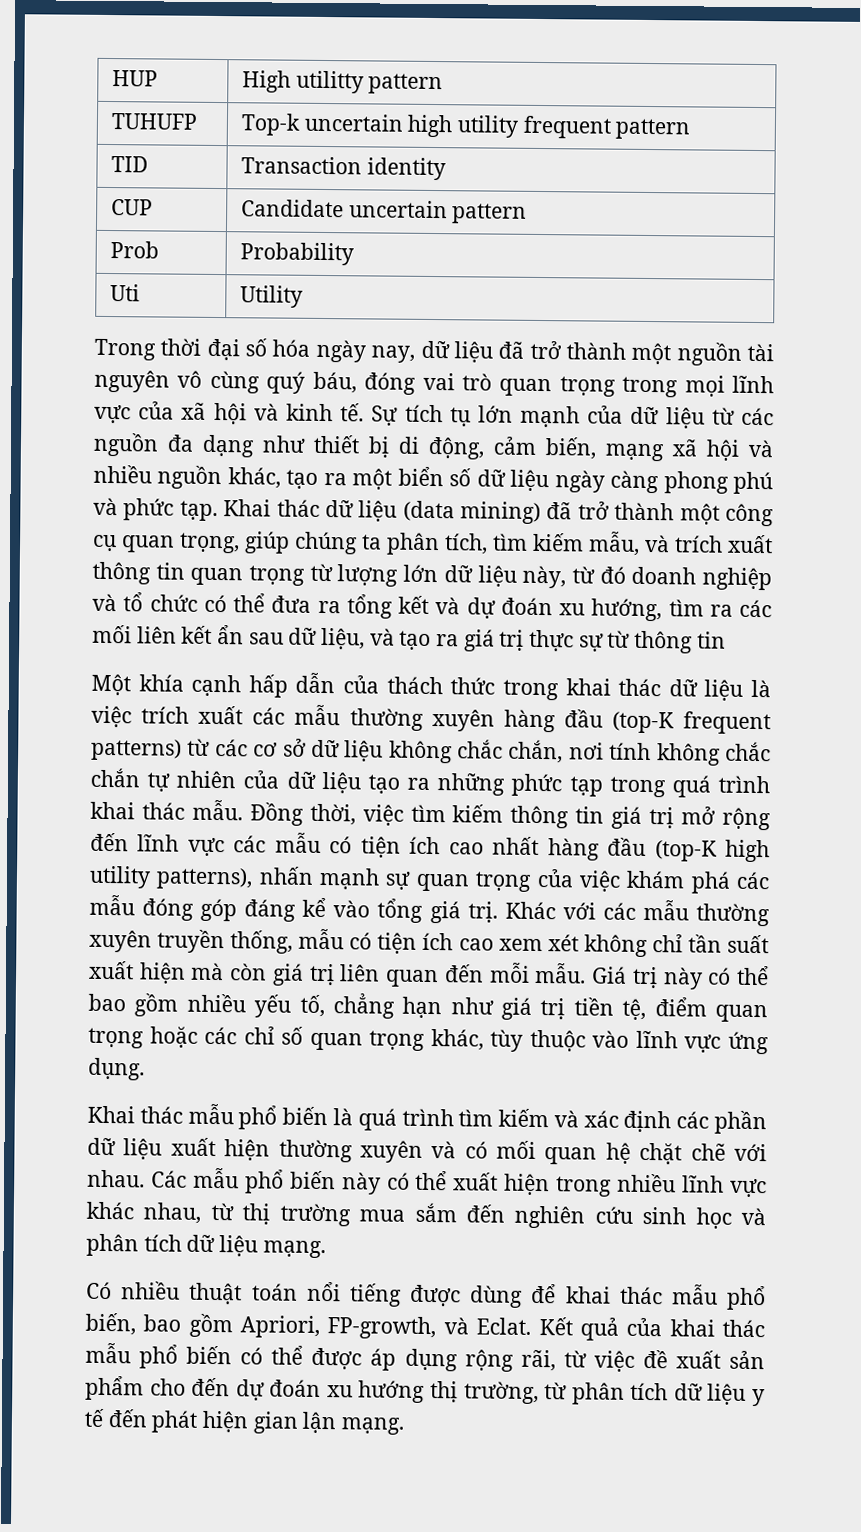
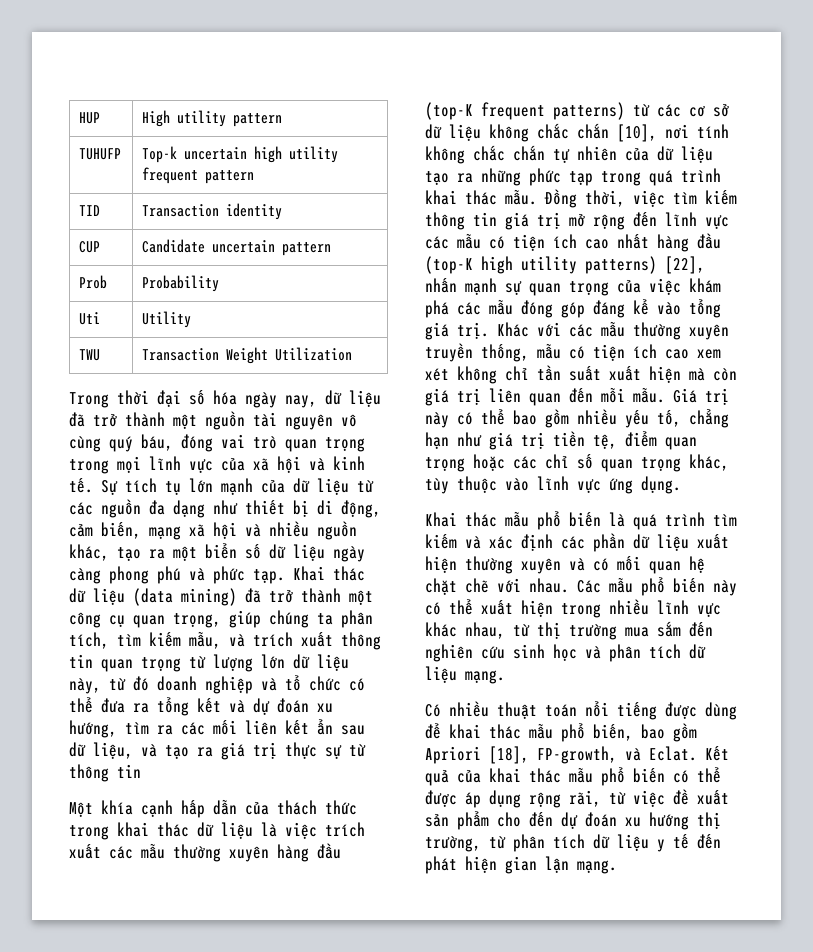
- HUP | High utilitty pattern
+ HUP | High utility pattern
+ TWU | Transaction Weight Utilization
- Một khía cạnh hấp dẫn của thách thức trong khai thác dữ liệu là việc trích xuất các mẫu thường xuyên hàng đầu (top-K frequent patterns) từ các cơ sở dữ liệu không chắc chắn, nơi tính không chắc chắn tự nhiên của dữ liệu tạo ra những phức tạp trong quá trình khai thác mẫu.
+ Một khía cạnh hấp dẫn của thách thức trong khai thác dữ liệu là việc trích xuất các mẫu thường xuyên hàng đầu (top-K frequent patterns) từ các cơ sở dữ liệu không chắc chắn [10], nơi tính không chắc chắn tự nhiên của dữ liệu tạo ra những phức tạp trong quá trình khai thác mẫu.
- Đồng thời, việc tìm kiếm thông tin giá trị mở rộng đến lĩnh vực các mẫu có tiện ích cao nhất hàng đầu (top-K high utility patterns), nhấn mạnh sự quan trọng của việc khám phá các mẫu đóng góp đáng kể vào tổng giá trị.
+ Đồng thời, việc tìm kiếm thông tin giá trị mở rộng đến lĩnh vực các mẫu có tiện ích cao nhất hàng đầu (top-K high utility patterns) [22], nhấn mạnh sự quan trọng của việc khám phá các mẫu đóng góp đáng kể vào tổng giá trị.
- Có nhiều thuật toán nổi tiếng được dùng để khai thác mẫu phổ biến, bao gồm Apriori, FP-growth, và Eclat.
+ Có nhiều thuật toán nổi tiếng được dùng để khai thác mẫu phổ biến, bao gồm Apriori [18], FP-growth, và Eclat.

